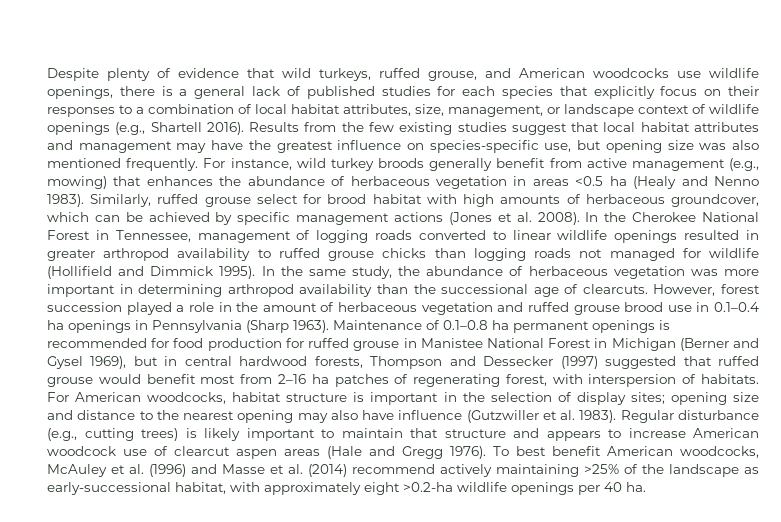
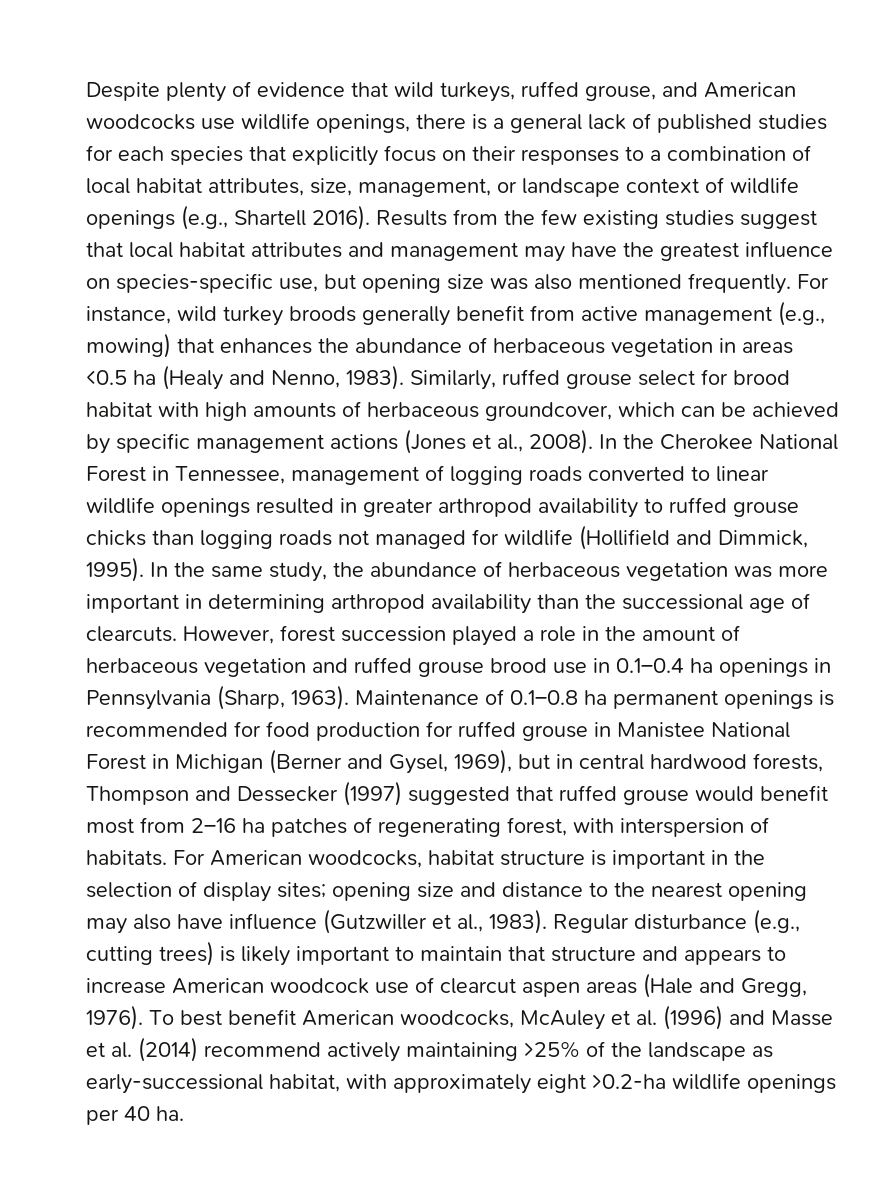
- For instance, wild turkey broods generally benefit from active management (e.g., mowing) that enhances the abundance of herbaceous vegetation in areas <0.5 ha (Healy and Nenno 1983).
+ For instance, wild turkey broods generally benefit from active management (e.g., mowing) that enhances the abundance of herbaceous vegetation in areas <0.5 ha (Healy and Nenno, 1983).
- Similarly, ruffed grouse select for brood habitat with high amounts of herbaceous groundcover, which can be achieved by specific management actions (Jones et al. 2008).
+ Similarly, ruffed grouse select for brood habitat with high amounts of herbaceous groundcover, which can be achieved by specific management actions (Jones et al., 2008).
- In the Cherokee National Forest in Tennessee, management of logging roads converted to linear wildlife openings resulted in greater arthropod availability to ruffed grouse chicks than logging roads not managed for wildlife (Hollifield and Dimmick 1995).
+ In the Cherokee National Forest in Tennessee, management of logging roads converted to linear wildlife openings resulted in greater arthropod availability to ruffed grouse chicks than logging roads not managed for wildlife (Hollifield and Dimmick, 1995).
- However, forest succession played a role in the amount of herbaceous vegetation and ruffed grouse brood use in 0.1–0.4 ha openings in Pennsylvania (Sharp 1963).
+ However, forest succession played a role in the amount of herbaceous vegetation and ruffed grouse brood use in 0.1–0.4 ha openings in Pennsylvania (Sharp, 1963).
- Maintenance of 0.1–0.8 ha permanent openings is recommended for food production for ruffed grouse in Manistee National Forest in Michigan (Berner and Gysel 1969), but in central hardwood forests, Thompson and Dessecker (1997) suggested that ruffed grouse would benefit most from 2–16 ha patches of regenerating forest, with interspersion of habitats.
+ Maintenance of 0.1–0.8 ha permanent openings is recommended for food production for ruffed grouse in Manistee National Forest in Michigan (Berner and Gysel, 1969), but in central hardwood forests, Thompson and Dessecker (1997) suggested that ruffed grouse would benefit most from 2–16 ha patches of regenerating forest, with interspersion of habitats.
- For American woodcocks, habitat structure is important in the selection of display sites; opening size and distance to the nearest opening may also have influence (Gutzwiller et al. 1983).
+ For American woodcocks, habitat structure is important in the selection of display sites; opening size and distance to the nearest opening may also have influence (Gutzwiller et al., 1983).
- Regular disturbance (e.g., cutting trees) is likely important to maintain that structure and appears to increase American woodcock use of clearcut aspen areas (Hale and Gregg 1976).
+ Regular disturbance (e.g., cutting trees) is likely important to maintain that structure and appears to increase American woodcock use of clearcut aspen areas (Hale and Gregg, 1976).

